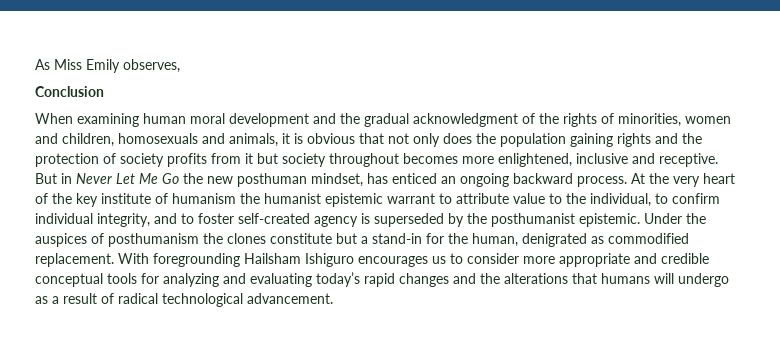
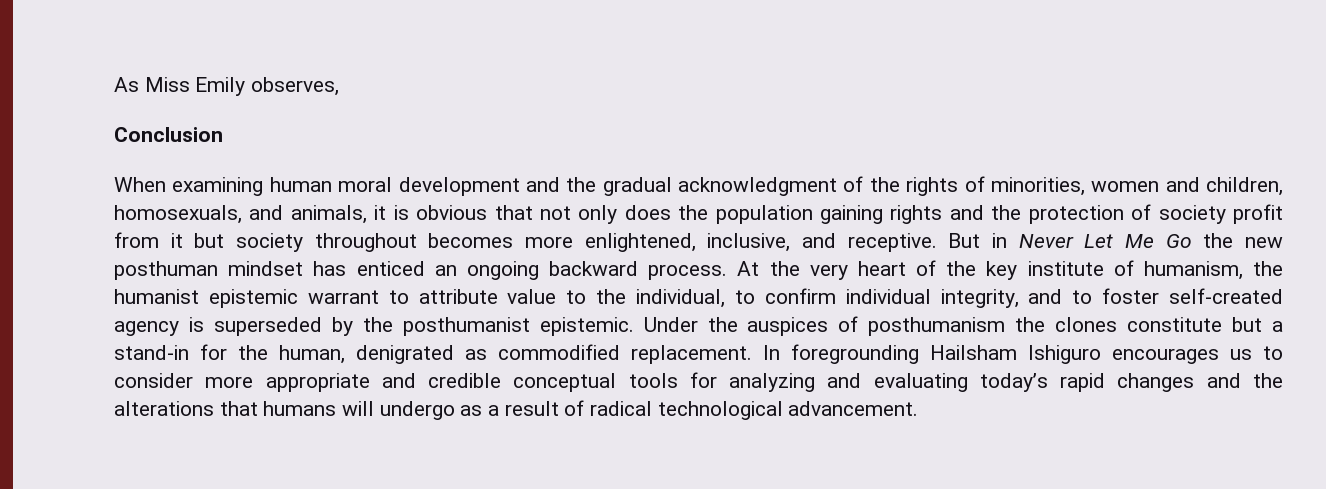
- When examining human moral development and the gradual acknowledgment of the rights of minorities, women and children, homosexuals and animals, it is obvious that not only does the population gaining rights and the protection of society profits from it but society throughout becomes more enlightened, inclusive and receptive.
+ When examining human moral development and the gradual acknowledgment of the rights of minorities, women and children, homosexuals, and animals, it is obvious that not only does the population gaining rights and the protection of society profit from it but society throughout becomes more enlightened, inclusive, and receptive.
- But in Never Let Me Go the new posthuman mindset, has enticed an ongoing backward process.
+ But in Never Let Me Go the new posthuman mindset has enticed an ongoing backward process.
- At the very heart of the key institute of humanism the humanist epistemic warrant to attribute value to the individual, to confirm individual integrity, and to foster self-created agency is superseded by the posthumanist epistemic.
+ At the very heart of the key institute of humanism, the humanist epistemic warrant to attribute value to the individual, to confirm individual integrity, and to foster self-created agency is superseded by the posthumanist epistemic.
- With foregrounding Hailsham Ishiguro encourages us to consider more appropriate and credible conceptual tools for analyzing and evaluating today’s rapid changes and the alterations that humans will undergo as a result of radical technological advancement.
+ In foregrounding Hailsham Ishiguro encourages us to consider more appropriate and credible conceptual tools for analyzing and evaluating today’s rapid changes and the alterations that humans will undergo as a result of radical technological advancement.

